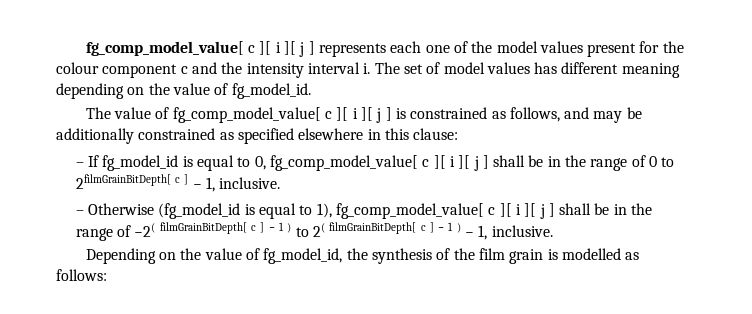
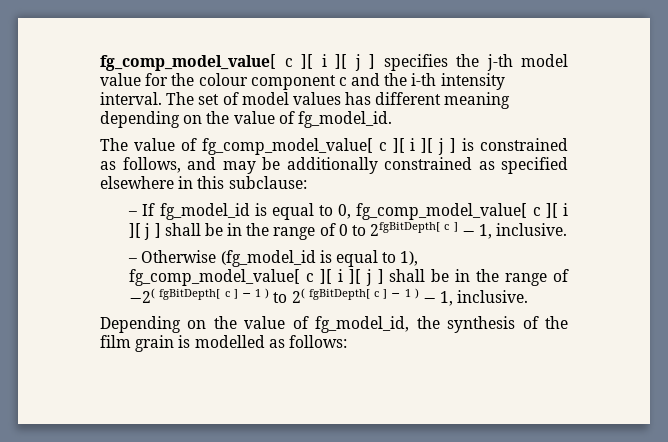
- fg_comp_model_value[ c ][ i ][ j ] represents each one of the model values present for the colour component c and the intensity interval i.
+ fg_comp_model_value[ c ][ i ][ j ] specifies the j-th model value for the colour component c and the i-th intensity interval.
- The value of fg_comp_model_value[ c ][ i ][ j ] is constrained as follows, and may be additionally constrained as specified elsewhere in this clause:
+ The value of fg_comp_model_value[ c ][ i ][ j ] is constrained as follows, and may be additionally constrained as specified elsewhere in this subclause:
- – If fg_model_id is equal to 0, fg_comp_model_value[ c ][ i ][ j ] shall be in the range of 0 to 2filmGrainBitDepth[ c ] − 1, inclusive.
+ – If fg_model_id is equal to 0, fg_comp_model_value[ c ][ i ][ j ] shall be in the range of 0 to 2fgBitDepth[ c ] − 1, inclusive.
- – Otherwise (fg_model_id is equal to 1), fg_comp_model_value[ c ][ i ][ j ] shall be in the range of −2( filmGrainBitDepth[ c ] − 1 ) to 2( filmGrainBitDepth[ c ] − 1 ) − 1, inclusive.
+ – Otherwise (fg_model_id is equal to 1), fg_comp_model_value[ c ][ i ][ j ] shall be in the range of −2( fgBitDepth[ c ] − 1 ) to 2( fgBitDepth[ c ] − 1 ) − 1, inclusive.

